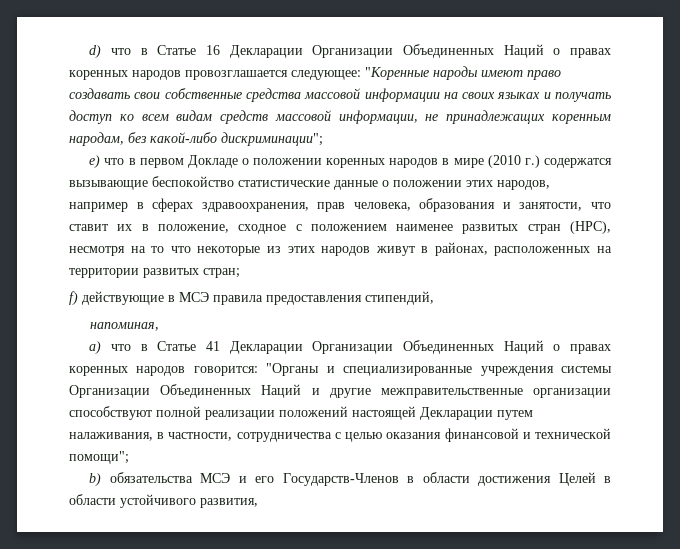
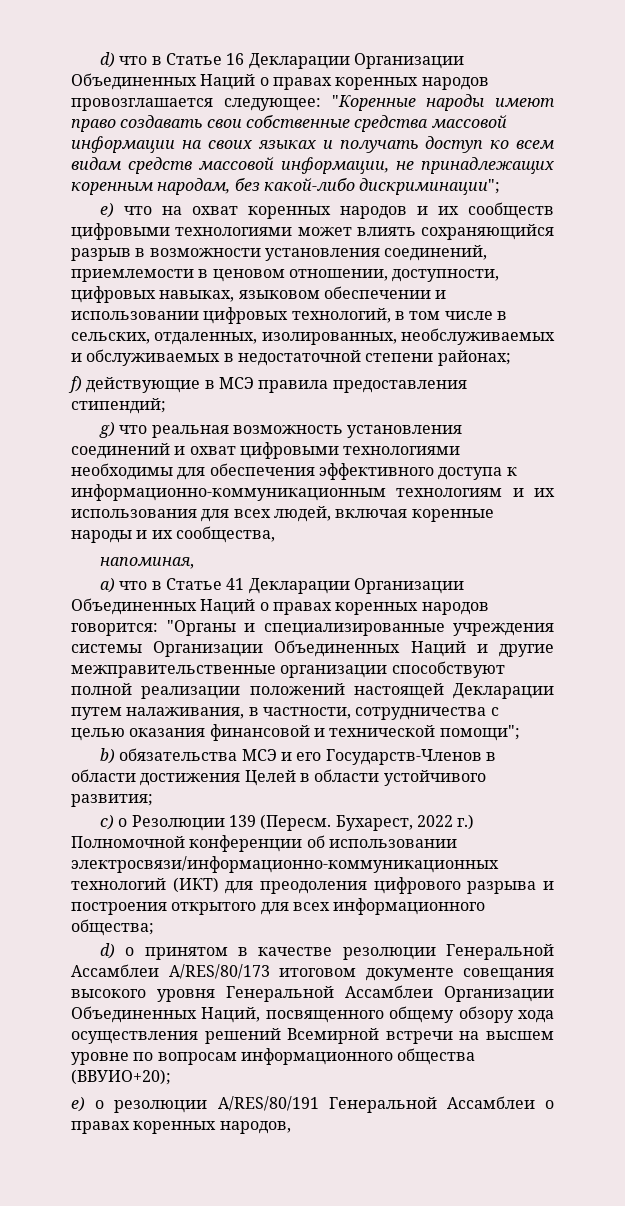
- e) что в первом Докладе о положении коренных народов в мире (2010 г.) содержатся вызывающие беспокойство статистические данные о положении этих народов, например в сферах здравоохранения, прав человека, образования и занятости, что ставит их в положение, сходное с положением наименее развитых стран (НРС), несмотря на то что некоторые из этих народов живут в районах, расположенных на территории развитых стран;
+ e) что на охват коренных народов и их сообществ цифровыми технологиями может влиять сохраняющийся разрыв в возможности установления соединений, приемлемости в ценовом отношении, доступности, цифровых навыках, языковом обеспечении и использовании цифровых технологий, в том числе в сельских, отдаленных, изолированных, необслуживаемых и обслуживаемых в недостаточной степени районах;
- f) действующие в МСЭ правила предоставления стипендий,
+ f) действующие в МСЭ правила предоставления стипендий;
+ g) что реальная возможность установления соединений и охват цифровыми технологиями необходимы для обеспечения эффективного доступа к информационно-коммуникационным технологиям и их использования для всех людей, включая коренные народы и их сообщества,
- b) обязательства МСЭ и его Государств-Членов в области достижения Целей в области устойчивого развития,
+ b) обязательства МСЭ и его Государств-Членов в области достижения Целей в области устойчивого развития;
+ c) о Резолюции 139 (Пересм. Бухарест, 2022 г.) Полномочной конференции об использовании электросвязи/информационно-коммуникационных технологий (ИКТ) для преодоления цифрового разрыва и построения открытого для всех информационного общества;
+ d) о принятом в качестве резолюции Генеральной Ассамблеи A/RES/80/173 итоговом документе совещания высокого уровня Генеральной Ассамблеи Организации Объединенных Наций, посвященного общему обзору хода осуществления решений Всемирной встречи на высшем уровне по вопросам информационного общества (ВВУИО+20);
+ e) о резолюции A/RES/80/191 Генеральной Ассамблеи о правах коренных народов,

